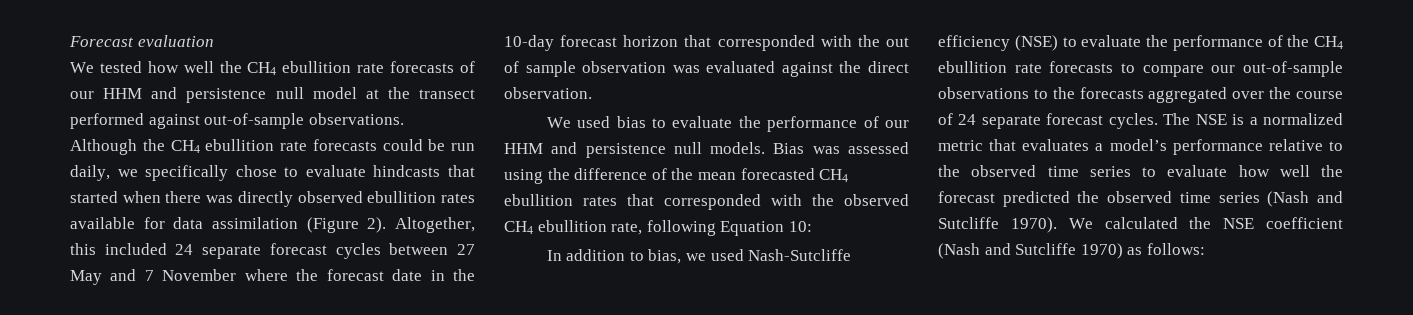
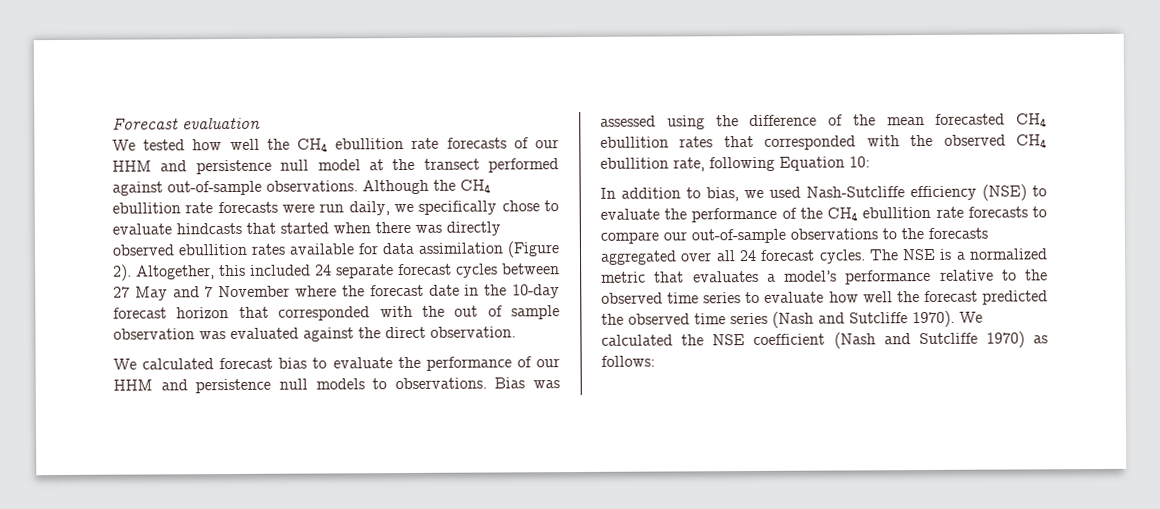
- Although the CH4 ebullition rate forecasts could be run daily, we specifically chose to evaluate hindcasts that started when there was directly observed ebullition rates available for data assimilation (Figure 2).
+ Although the CH4 ebullition rate forecasts were run daily, we specifically chose to evaluate hindcasts that started when there was directly observed ebullition rates available for data assimilation (Figure 2).
- We used bias to evaluate the performance of our HHM and persistence null models.
+ We calculated forecast bias to evaluate the performance of our HHM and persistence null models to observations.
- In addition to bias, we used Nash-Sutcliffe efficiency (NSE) to evaluate the performance of the CH4 ebullition rate forecasts to compare our out-of-sample observations to the forecasts aggregated over the course of 24 separate forecast cycles.
+ In addition to bias, we used Nash-Sutcliffe efficiency (NSE) to evaluate the performance of the CH4 ebullition rate forecasts to compare our out-of-sample observations to the forecasts aggregated over all 24 forecast cycles.

